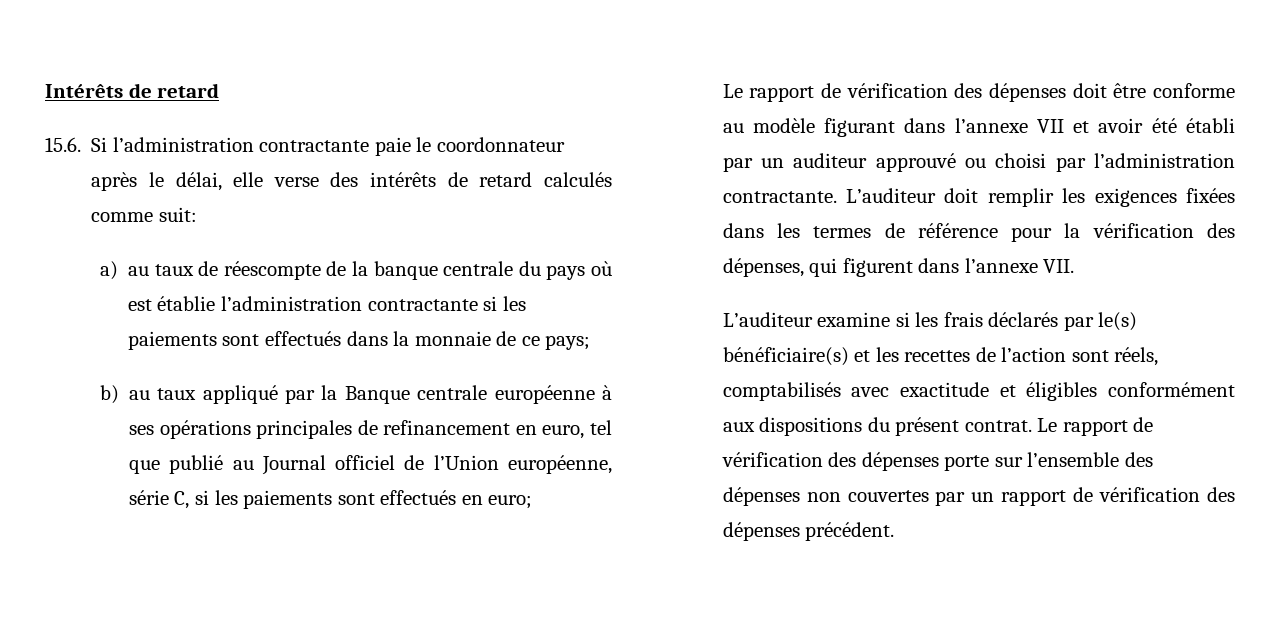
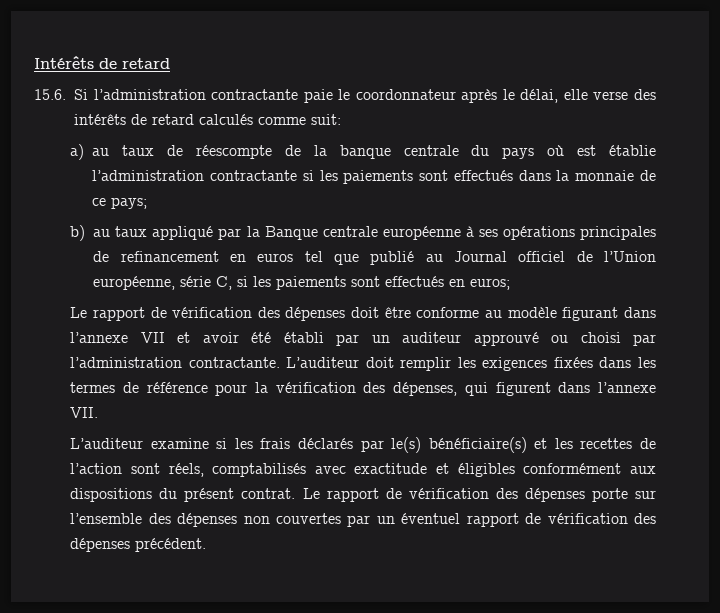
- b) au taux appliqué par la Banque centrale européenne à ses opérations principales de refinancement en euro, tel que publié au Journal officiel de l’Union européenne, série C, si les paiements sont effectués en euro;
+ b) au taux appliqué par la Banque centrale européenne à ses opérations principales de refinancement en euros tel que publié au Journal officiel de l’Union européenne, série C, si les paiements sont effectués en euros;
- Le rapport de vérification des dépenses porte sur l’ensemble des dépenses non couvertes par un rapport de vérification des dépenses précédent.
+ Le rapport de vérification des dépenses porte sur l’ensemble des dépenses non couvertes par un éventuel rapport de vérification des dépenses précédent.

